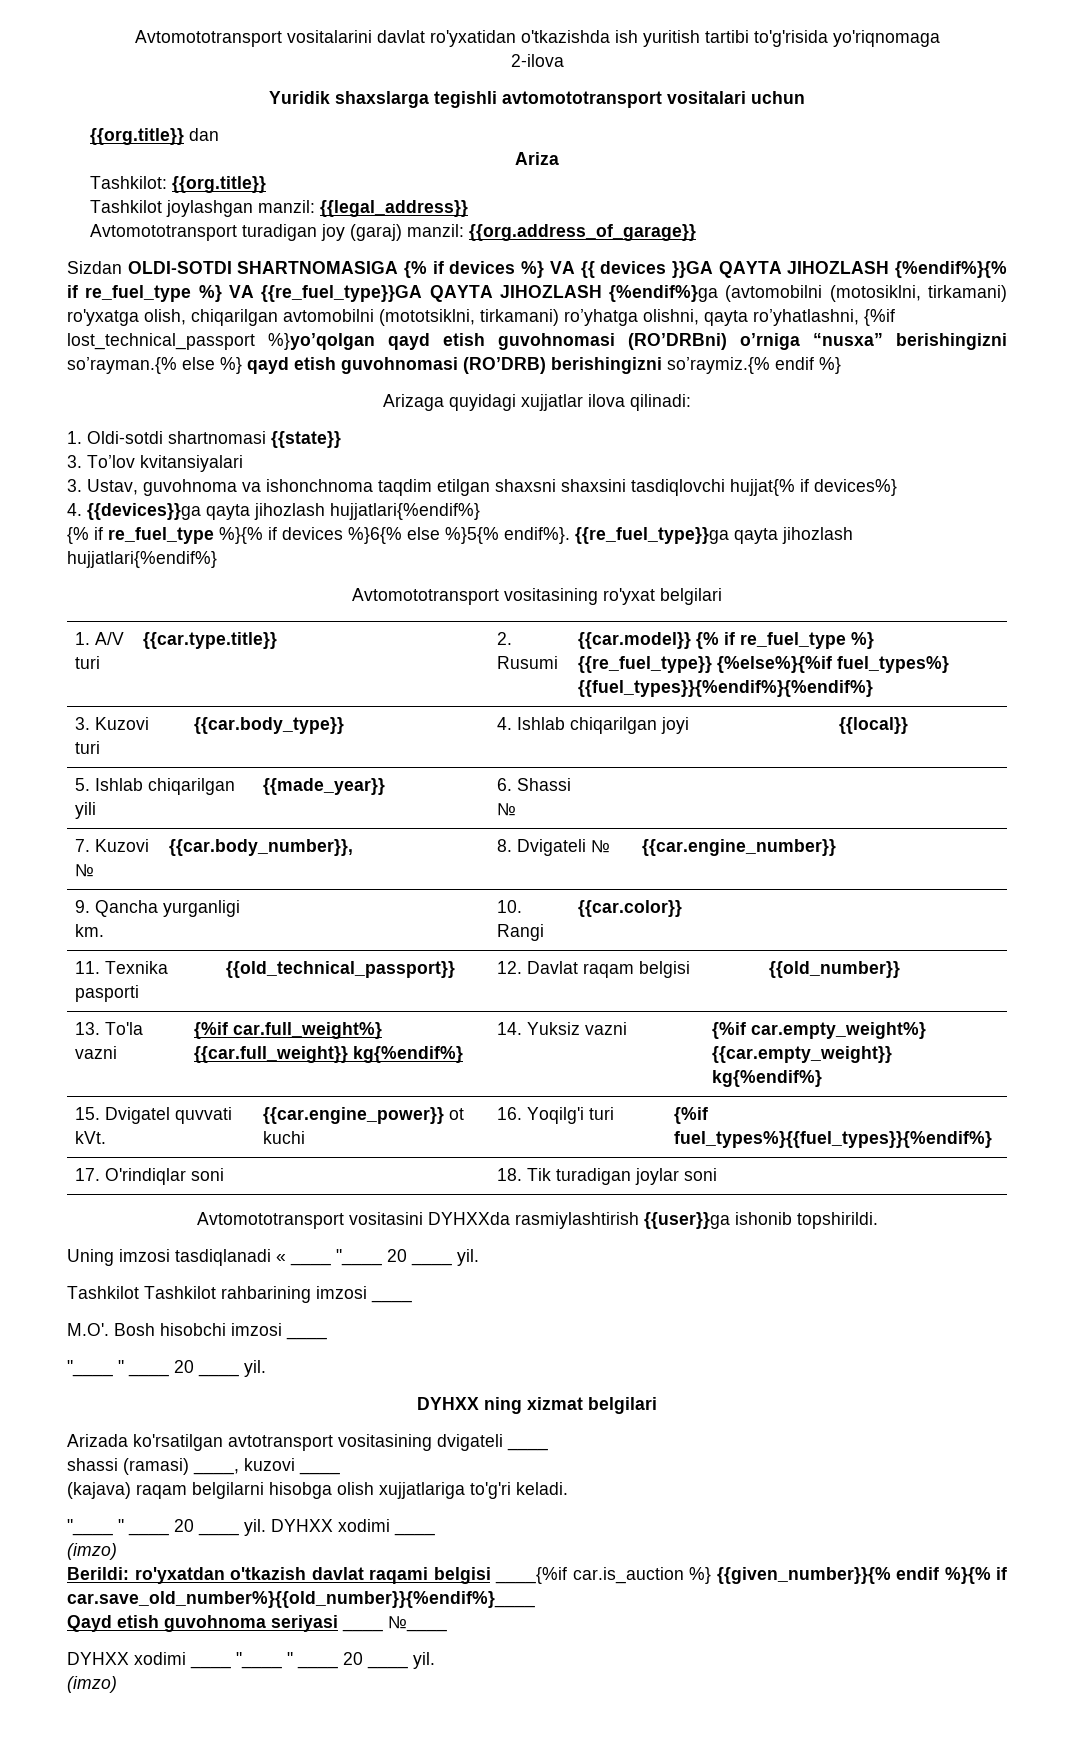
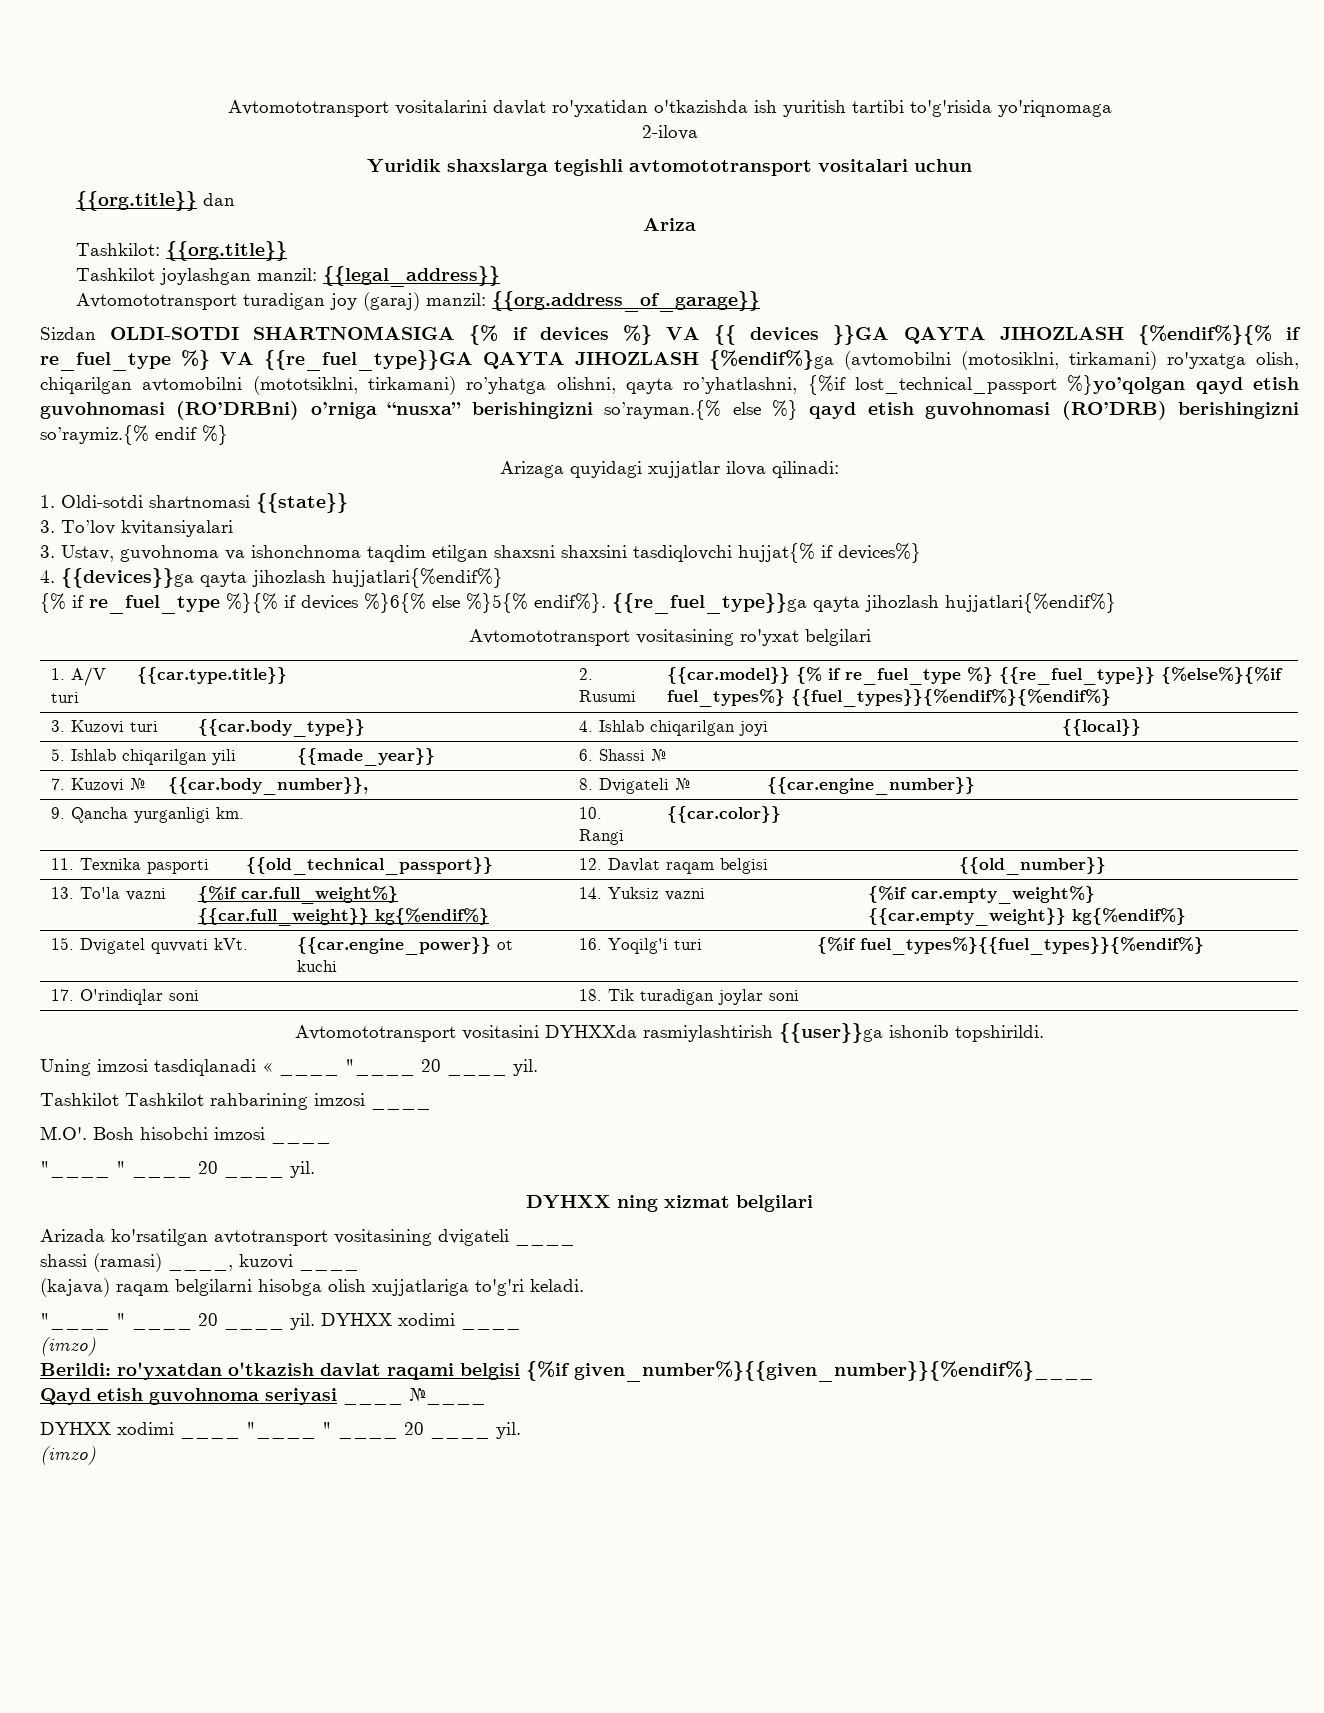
- Berildi: ro'yxatdan o'tkazish davlat raqami belgisi ____{%if car.is_auction %} {{given_number}}{% endif %}{% if car.save_old_number%}{{old_number}}{%endif%}____
+ Berildi: ro'yxatdan o'tkazish davlat raqami belgisi {%if given_number%}{{given_number}}{%endif%}____

